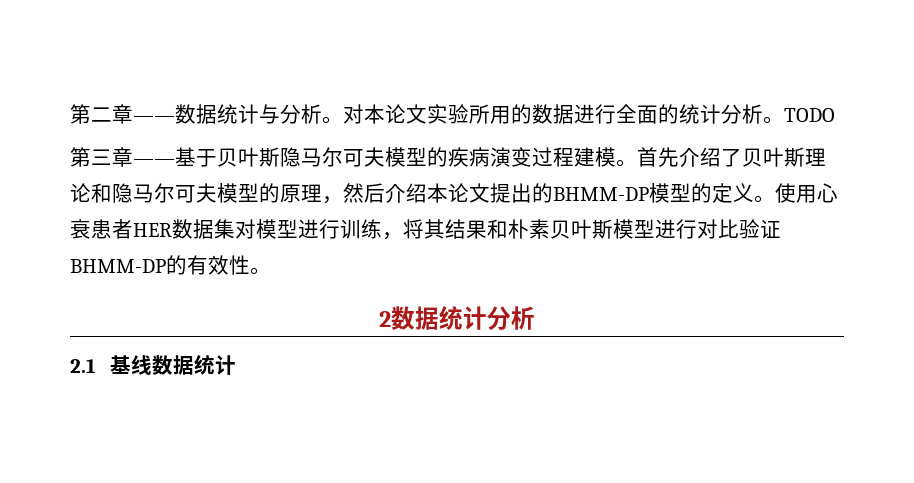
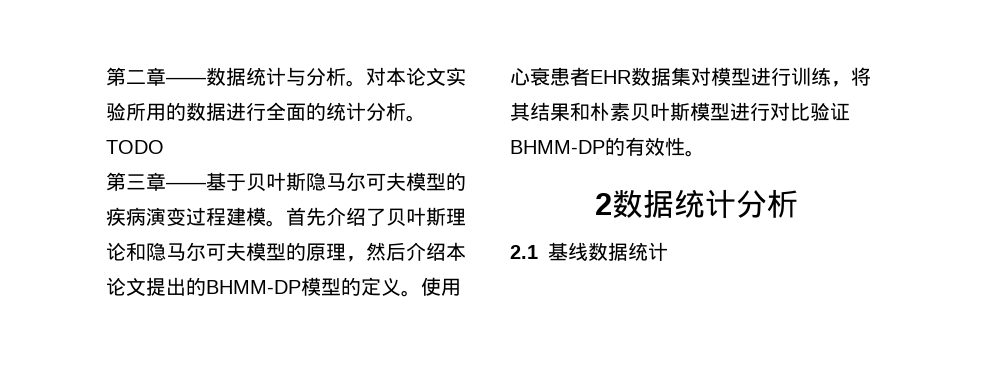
- 使用心衰患者HER数据集对模型进行训练，将其结果和朴素贝叶斯模型进行对比验证BHMM-DP的有效性。
+ 使用心衰患者EHR数据集对模型进行训练，将其结果和朴素贝叶斯模型进行对比验证BHMM-DP的有效性。

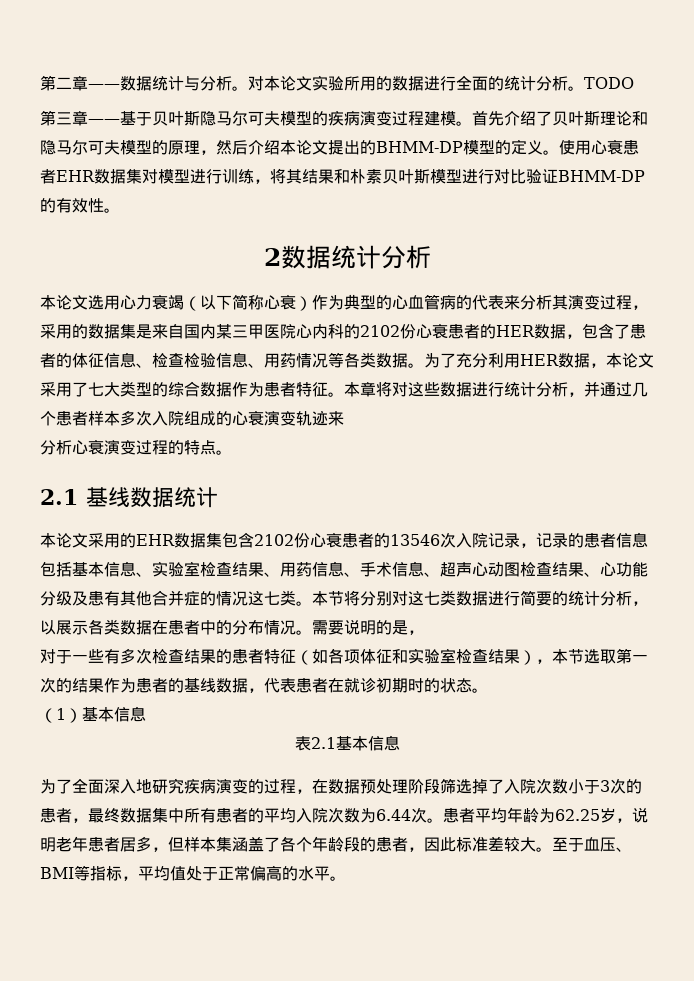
+ 本论文选用心力衰竭（以下简称心衰）作为典型的心血管病的代表来分析其演变过程，采用的数据集是来自国内某三甲医院心内科的2102份心衰患者的HER数据，包含了患者的体征信息、检查检验信息、用药情况等各类数据。为了充分利用HER数据，本论文采用了七大类型的综合数据作为患者特征。本章将对这些数据进行统计分析，并通过几个患者样本多次入院组成的心衰演变轨迹来
+ 分析心衰演变过程的特点。
  2.1基线数据统计
+ 本论文采用的EHR数据集包含2102份心衰患者的13546次入院记录，记录的患者信息包括基本信息、实验室检查结果、用药信息、手术信息、超声心动图检查结果、心功能分级及患有其他合并症的情况这七类。本节将分别对这七类数据进行简要的统计分析，以展示各类数据在患者中的分布情况。需要说明的是，
+ 对于一些有多次检查结果的患者特征（如各项体征和实验室检查结果），本节选取第一次的结果作为患者的基线数据，代表患者在就诊初期时的状态。
+ （1）基本信息
+ 表2.1基本信息
+ 为了全面深入地研究疾病演变的过程，在数据预处理阶段筛选掉了入院次数小于3次的患者，最终数据集中所有患者的平均入院次数为6.44次。患者平均年龄为62.25岁，说明老年患者居多，但样本集涵盖了各个年龄段的患者，因此标准差较大。至于血压、BMI等指标，平均值处于正常偏高的水平。

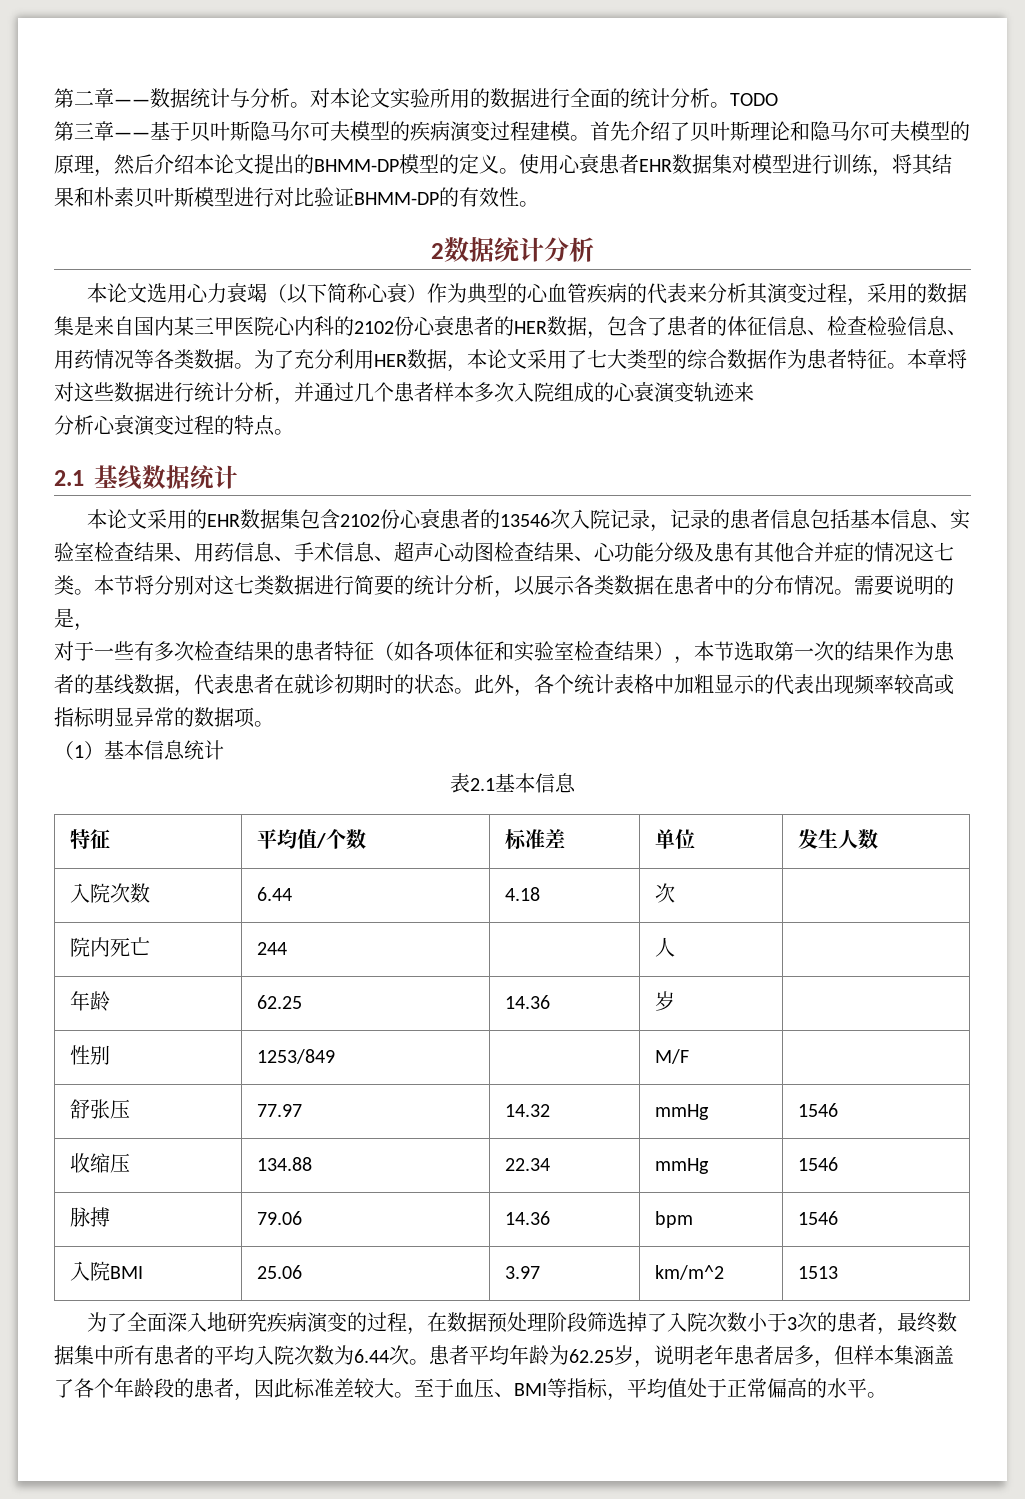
- 本论文选用心力衰竭（以下简称心衰）作为典型的心血管病的代表来分析其演变过程，采用的数据集是来自国内某三甲医院心内科的2102份心衰患者的HER数据，包含了患者的体征信息、检查检验信息、用药情况等各类数据。
+ 本论文选用心力衰竭（以下简称心衰）作为典型的心血管疾病的代表来分析其演变过程，采用的数据集是来自国内某三甲医院心内科的2102份心衰患者的HER数据，包含了患者的体征信息、检查检验信息、用药情况等各类数据。
+ 此外，各个统计表格中加粗显示的代表出现频率较高或指标明显异常的数据项。
- （1）基本信息
+ （1）基本信息统计
+ 特征 | 平均值/个数 | 标准差 | 单位 | 发生人数
+ 入院次数 | 6.44 | 4.18 | 次 |
+ 院内死亡 | 244 | | 人 |
+ 年龄 | 62.25 | 14.36 | 岁 |
+ 性别 | 1253/849 | | M/F |
+ 舒张压 | 77.97 | 14.32 | mmHg | 1546
+ 收缩压 | 134.88 | 22.34 | mmHg | 1546
+ 脉搏 | 79.06 | 14.36 | bpm | 1546
+ 入院BMI | 25.06 | 3.97 | km/m^2 | 1513

